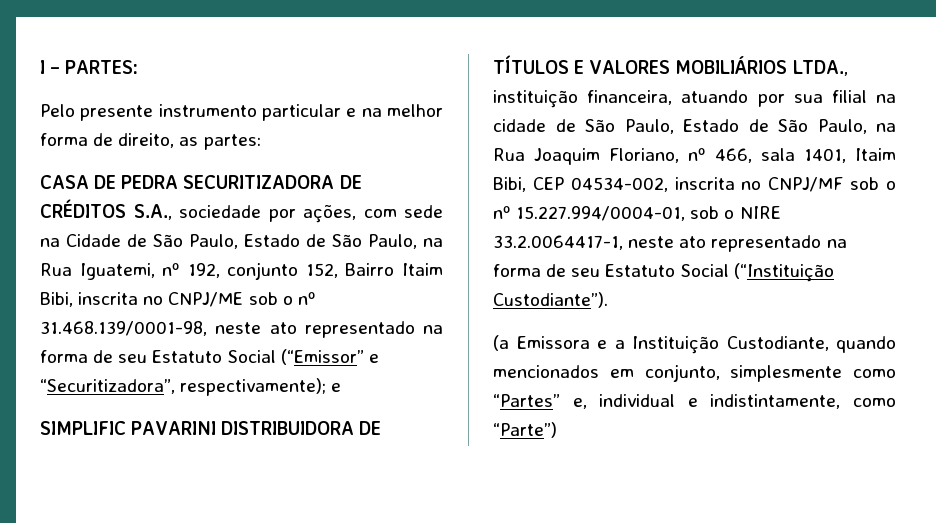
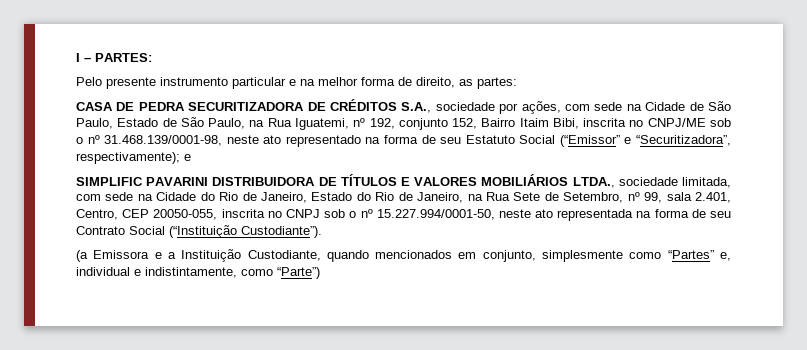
- SIMPLIFIC PAVARINI DISTRIBUIDORA DE TÍTULOS E VALORES MOBILIÁRIOS LTDA., instituição financeira, atuando por sua filial na cidade de São Paulo, Estado de São Paulo, na Rua Joaquim Floriano, nº 466, sala 1401, Itaim Bibi, CEP 04534-002, inscrita no CNPJ/MF sob o nº 15.227.994/0004-01, sob o NIRE 33.2.0064417-1, neste ato representado na forma de seu Estatuto Social (“Instituição Custodiante”).
+ SIMPLIFIC PAVARINI DISTRIBUIDORA DE TÍTULOS E VALORES MOBILIÁRIOS LTDA., sociedade limitada, com sede na Cidade do Rio de Janeiro, Estado do Rio de Janeiro, na Rua Sete de Setembro, nº 99, sala 2.401, Centro, CEP 20050-055, inscrita no CNPJ sob o nº 15.227.994/0001-50, neste ato representada na forma de seu Contrato Social (“Instituição Custodiante”).

